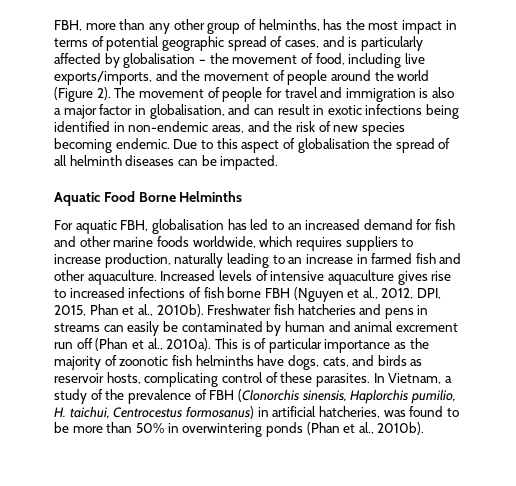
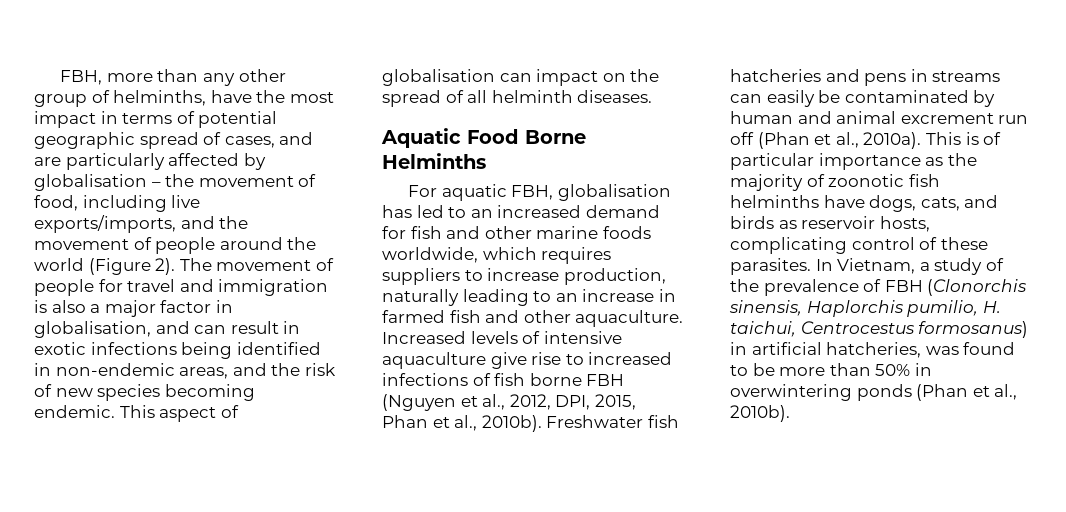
- FBH, more than any other group of helminths, has the most impact in terms of potential geographic spread of cases, and is particularly affected by globalisation – the movement of food, including live exports/imports, and the movement of people around the world (Figure 2).
+ FBH, more than any other group of helminths, have the most impact in terms of potential geographic spread of cases, and are particularly affected by globalisation – the movement of food, including live exports/imports, and the movement of people around the world (Figure 2).
- Due to this aspect of globalisation the spread of all helminth diseases can be impacted.
+ This aspect of globalisation can impact on the spread of all helminth diseases.
- Increased levels of intensive aquaculture gives rise to increased infections of fish borne FBH (Nguyen et al., 2012, DPI, 2015, Phan et al., 2010b).
+ Increased levels of intensive aquaculture give rise to increased infections of fish borne FBH (Nguyen et al., 2012, DPI, 2015, Phan et al., 2010b).

